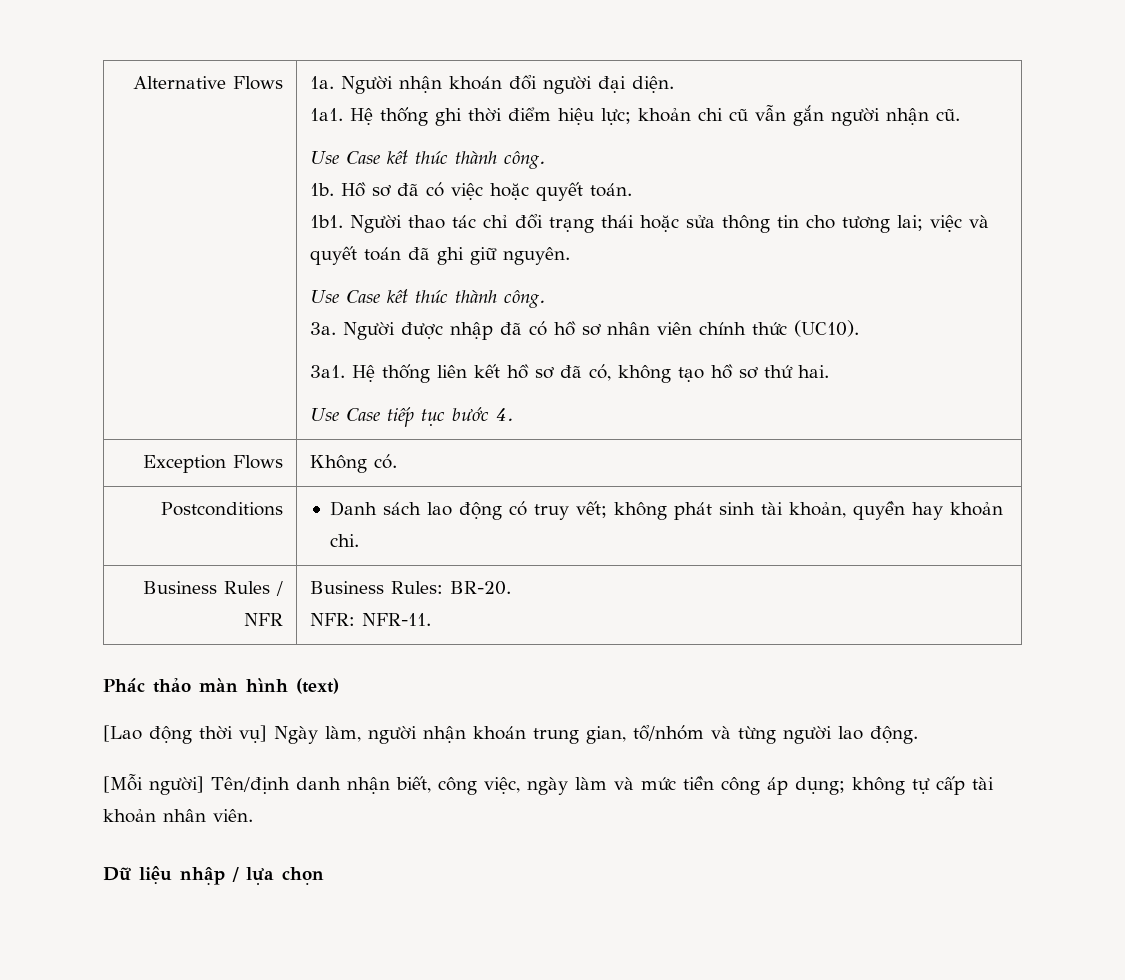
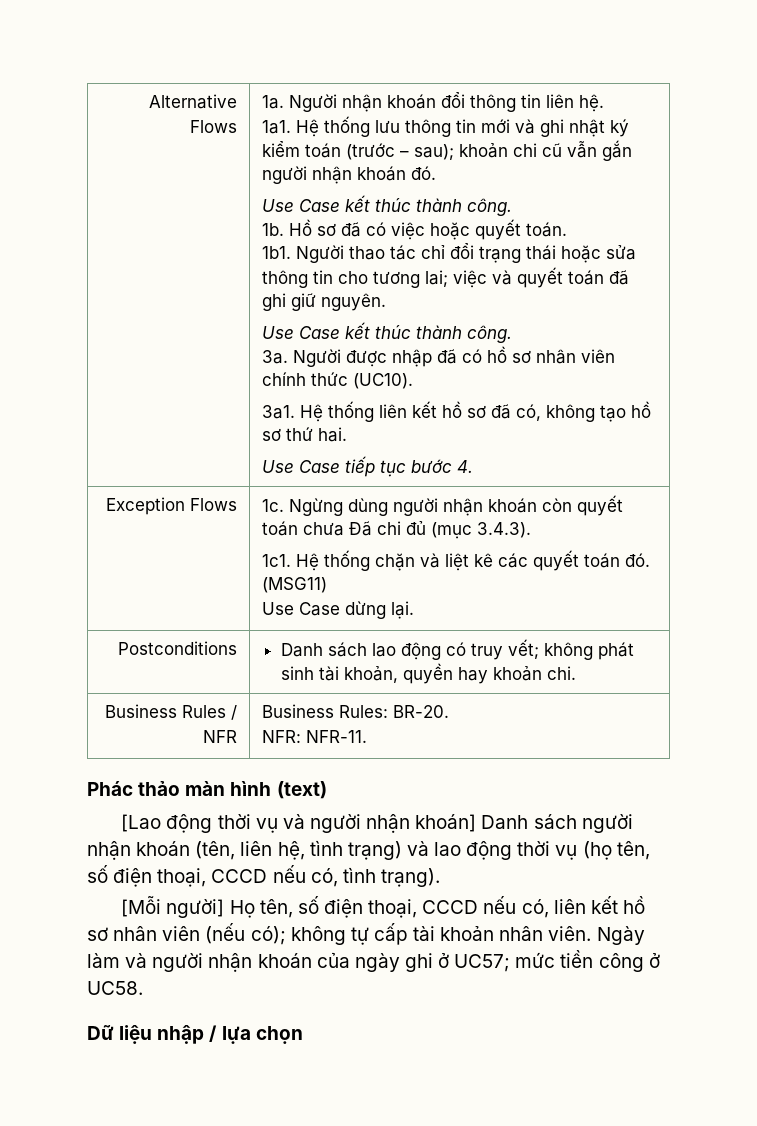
- Người nhận khoán đổi người đại diện.
+ Người nhận khoán đổi thông tin liên hệ.
- Hệ thống ghi thời điểm hiệu lực; khoản chi cũ vẫn gắn người nhận cũ.
+ Hệ thống lưu thông tin mới và ghi nhật ký kiểm toán (trước – sau); khoản chi cũ vẫn gắn người nhận khoán đó.
- Exception Flows | Không có.
+ Exception Flows | 1c. Ngừng dùng người nhận khoán còn quyết toán chưa Đã chi đủ (mục 3.4.3).
+ 1c1. Hệ thống chặn và liệt kê các quyết toán đó. (MSG11)
+ Use Case dừng lại.
- [Lao động thời vụ] Ngày làm, người nhận khoán trung gian, tổ/nhóm và từng người lao động.
- [Mỗi người] Tên/định danh nhận biết, công việc, ngày làm và mức tiền công áp dụng; không tự cấp tài khoản nhân viên.
+ [Lao động thời vụ và người nhận khoán] Danh sách người nhận khoán (tên, liên hệ, tình trạng) và lao động thời vụ (họ tên, số điện thoại, CCCD nếu có, tình trạng).
+ [Mỗi người] Họ tên, số điện thoại, CCCD nếu có, liên kết hồ sơ nhân viên (nếu có); không tự cấp tài khoản nhân viên. Ngày làm và người nhận khoán của ngày ghi ở UC57; mức tiền công ở UC58.

